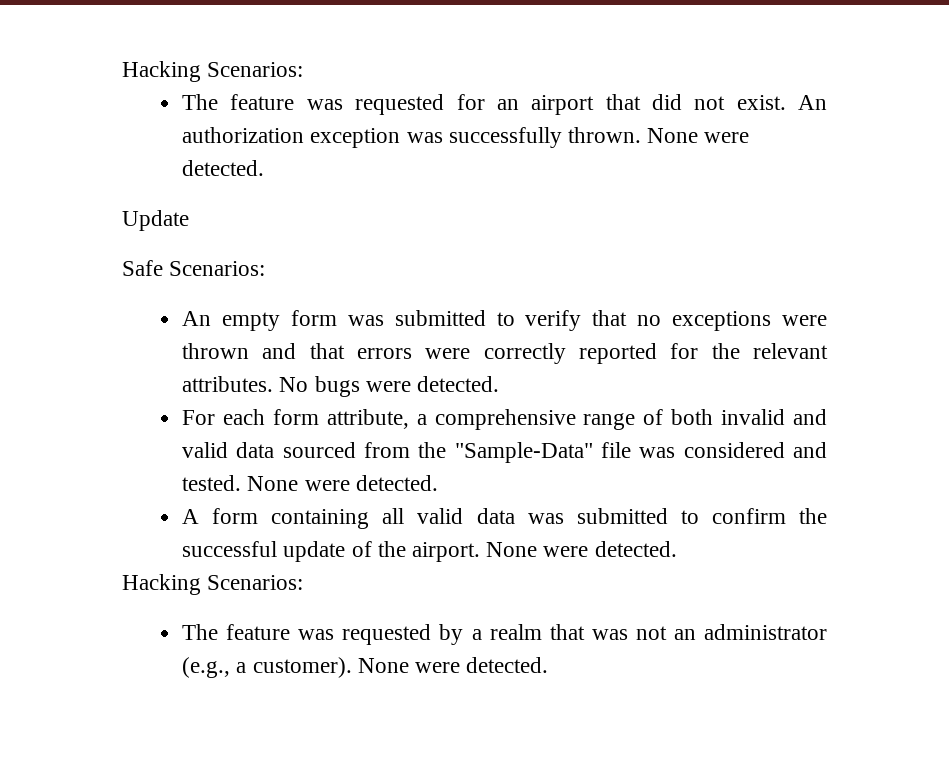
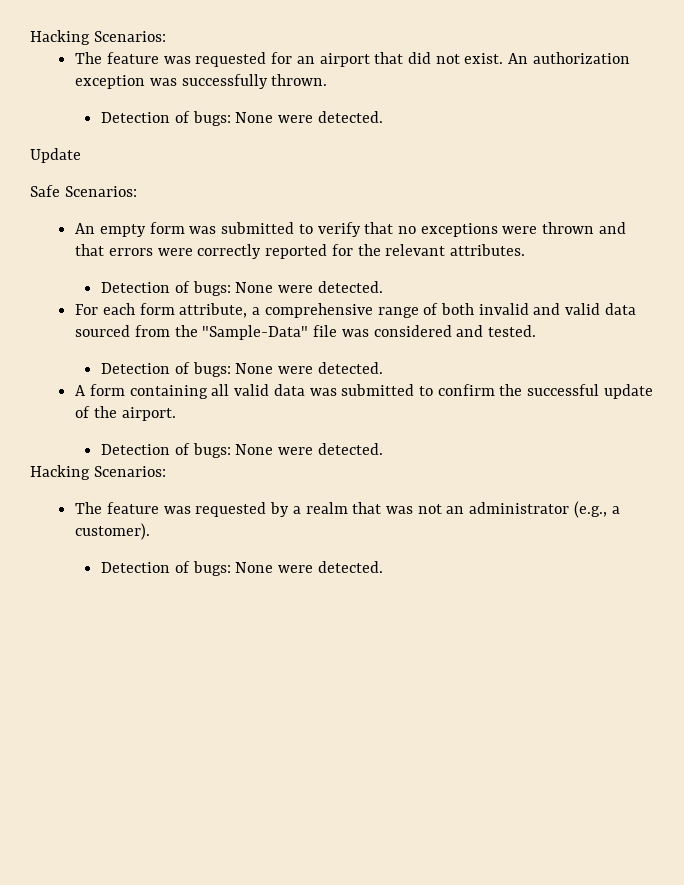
- An authorization exception was successfully thrown. None were detected.
+ An authorization exception was successfully thrown.
+ Detection of bugs: None were detected.
- An empty form was submitted to verify that no exceptions were thrown and that errors were correctly reported for the relevant attributes. No bugs were detected.
+ An empty form was submitted to verify that no exceptions were thrown and that errors were correctly reported for the relevant attributes.
+ Detection of bugs: None were detected.
- For each form attribute, a comprehensive range of both invalid and valid data sourced from the "Sample-Data" file was considered and tested. None were detected.
+ For each form attribute, a comprehensive range of both invalid and valid data sourced from the "Sample-Data" file was considered and tested.
+ Detection of bugs: None were detected.
- A form containing all valid data was submitted to confirm the successful update of the airport. None were detected.
+ A form containing all valid data was submitted to confirm the successful update of the airport.
+ Detection of bugs: None were detected.
- The feature was requested by a realm that was not an administrator (e.g., a customer). None were detected.
+ The feature was requested by a realm that was not an administrator (e.g., a customer).
+ Detection of bugs: None were detected.

